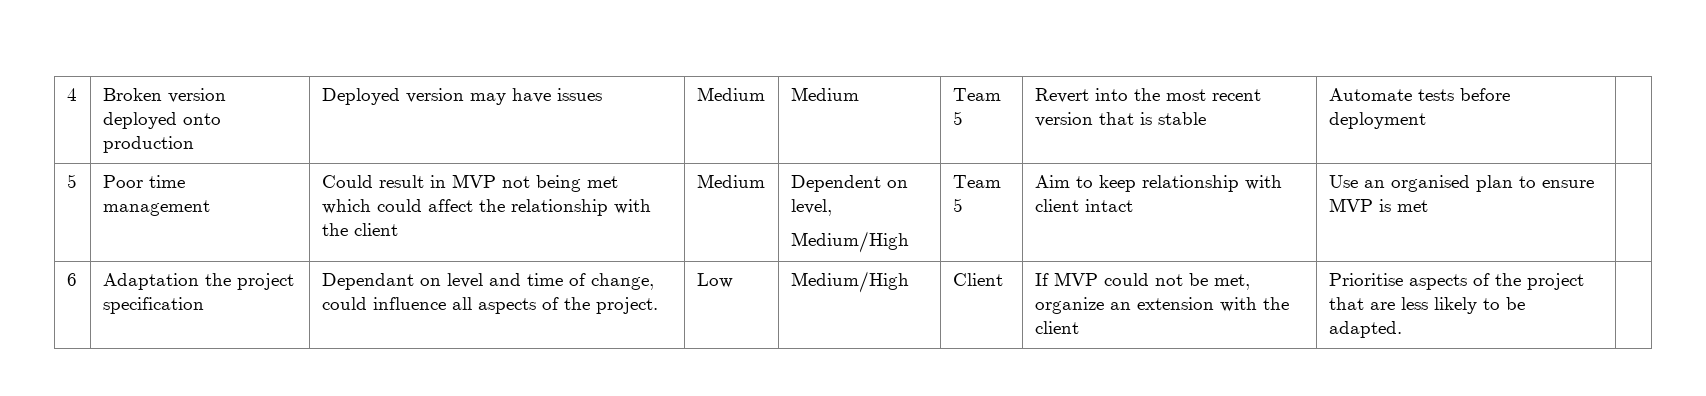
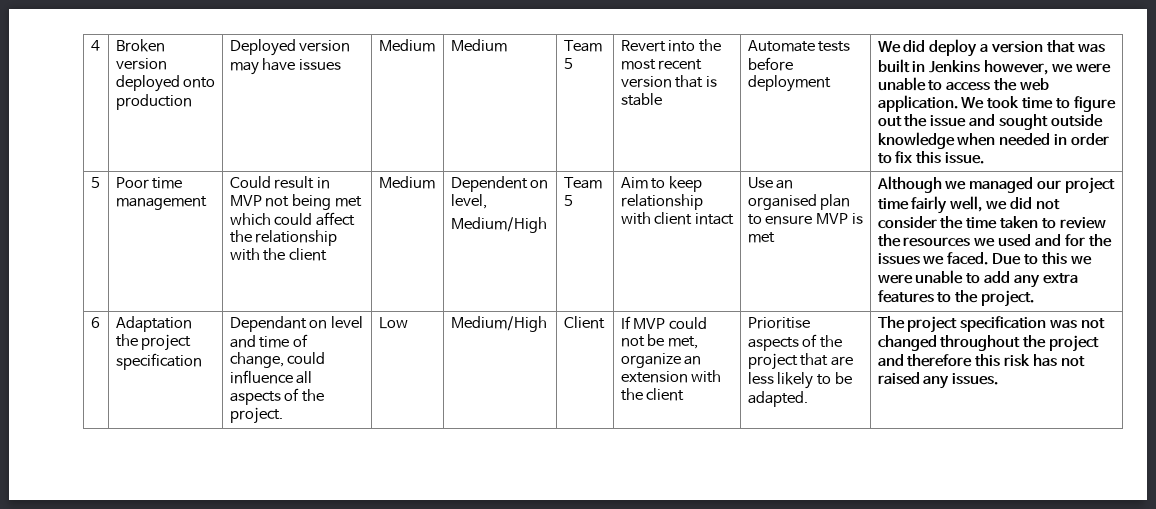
+ We did deploy a version that was built in Jenkins however, we were unable to access the web application. We took time to figure out the issue and sought outside knowledge when needed in order to fix this issue.
+ Although we managed our project time fairly well, we did not consider the time taken to review the resources we used and for the issues we faced. Due to this we were unable to add any extra features to the project.
+ The project specification was not changed throughout the project and therefore this risk has not raised any issues.

